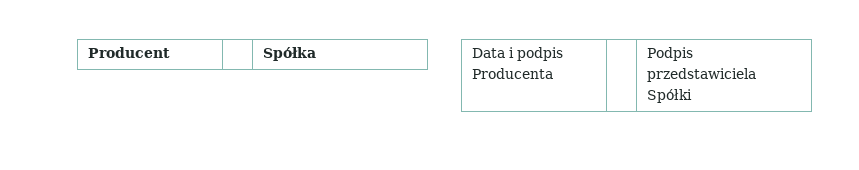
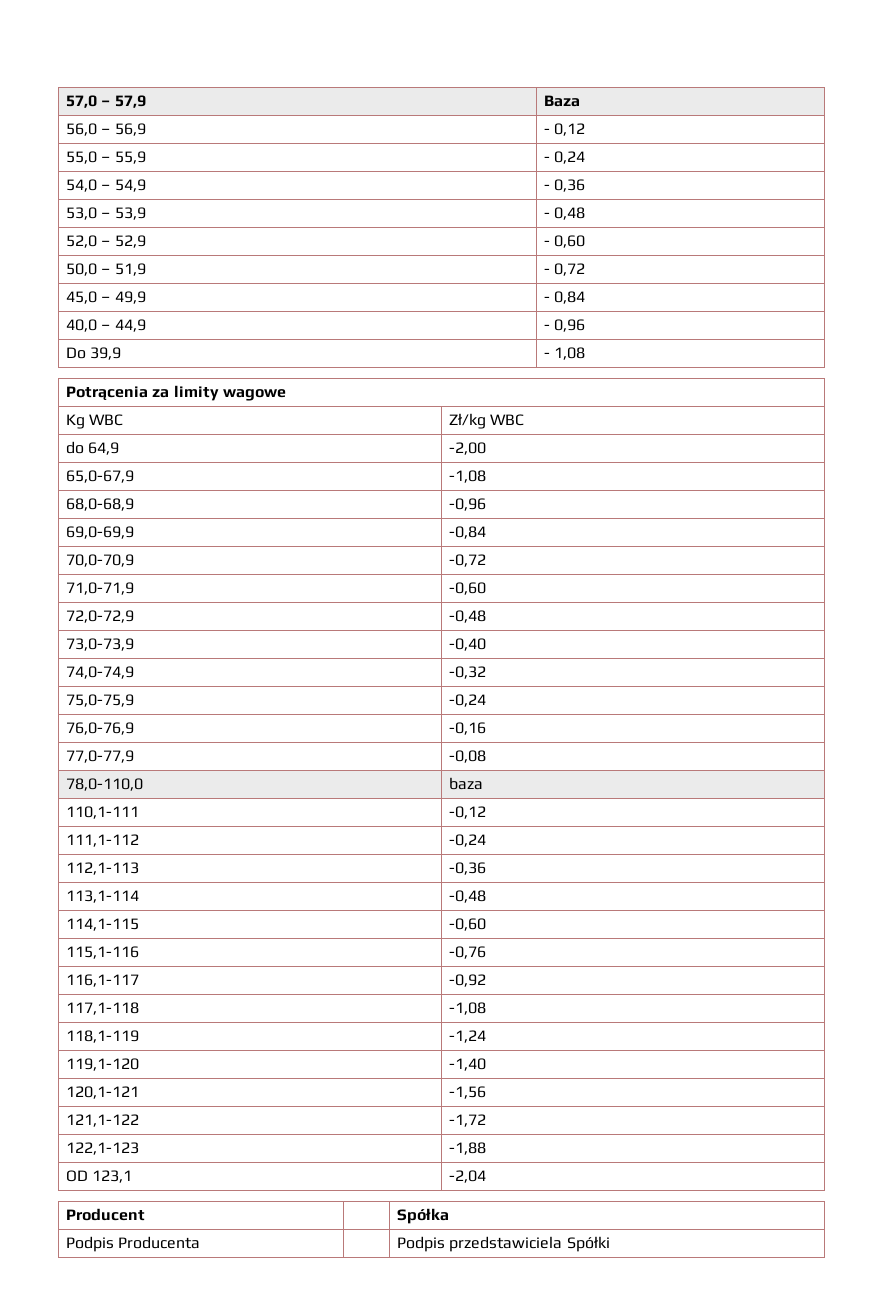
+ 57,0 – 57,9 | Baza
+ 56,0 – 56,9 | - 0,12
+ 55,0 – 55,9 | - 0,24
+ 54,0 – 54,9 | - 0,36
+ 53,0 – 53,9 | - 0,48
+ 52,0 – 52,9 | - 0,60
+ 50,0 – 51,9 | - 0,72
+ 45,0 – 49,9 | - 0,84
+ 40,0 – 44,9 | - 0,96
+ Do 39,9 | - 1,08
+ Potrącenia za limity wagowe
+ Kg WBC | Zł/kg WBC
+ do 64,9 | -2,00
+ 65,0-67,9 | -1,08
+ 68,0-68,9 | -0,96
+ 69,0-69,9 | -0,84
+ 70,0-70,9 | -0,72
+ 71,0-71,9 | -0,60
+ 72,0-72,9 | -0,48
+ 73,0-73,9 | -0,40
+ 74,0-74,9 | -0,32
+ 75,0-75,9 | -0,24
+ 76,0-76,9 | -0,16
+ 77,0-77,9 | -0,08
+ 78,0-110,0 | baza
+ 110,1-111 | -0,12
+ 111,1-112 | -0,24
+ 112,1-113 | -0,36
+ 113,1-114 | -0,48
+ 114,1-115 | -0,60
+ 115,1-116 | -0,76
+ 116,1-117 | -0,92
+ 117,1-118 | -1,08
+ 118,1-119 | -1,24
+ 119,1-120 | -1,40
+ 120,1-121 | -1,56
+ 121,1-122 | -1,72
+ 122,1-123 | -1,88
+ OD 123,1 | -2,04
- Data i podpis Producenta | | Podpis przedstawiciela Spółki
+ Podpis Producenta | | Podpis przedstawiciela Spółki

